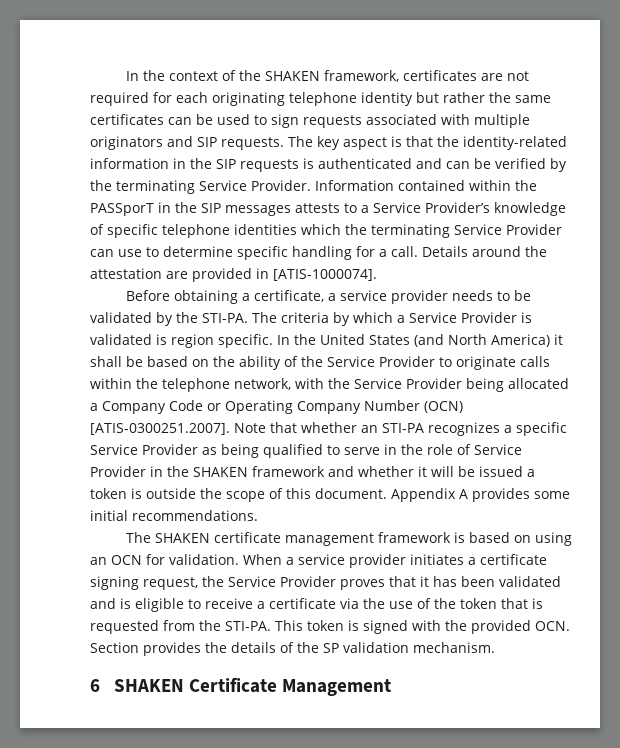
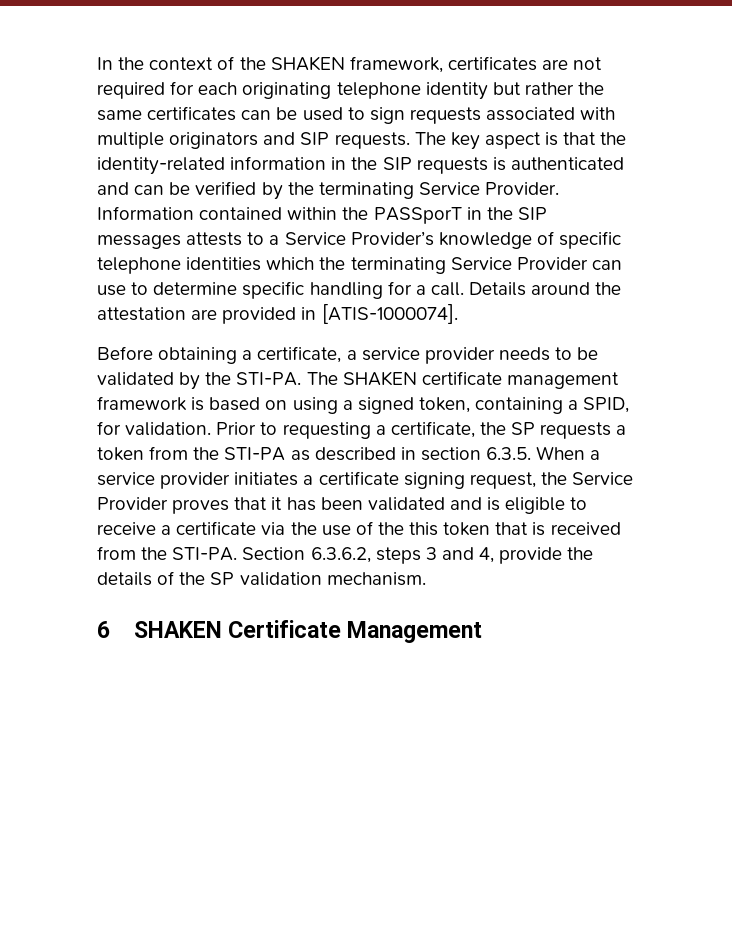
- The criteria by which a Service Provider is validated is region specific. In the United States (and North America) it shall be based on the ability of the Service Provider to originate calls within the telephone network, with the Service Provider being allocated a Company Code or Operating Company Number (OCN) [ATIS-0300251.2007]. Note that whether an STI-PA recognizes a specific Service Provider as being qualified to serve in the role of Service Provider in the SHAKEN framework and whether it will be issued a token is outside the scope of this document. Appendix A provides some initial recommendations.
- The SHAKEN certificate management framework is based on using an OCN for validation. When a service provider initiates a certificate signing request, the Service Provider proves that it has been validated and is eligible to receive a certificate via the use of the token that is requested from the STI-PA.
+ The SHAKEN certificate management framework is based on using a signed token, containing a SPID, for validation. Prior to requesting a certificate, the SP requests a token from the STI-PA as described in section 6.3.5. When a service provider initiates a certificate signing request, the Service Provider proves that it has been validated and is eligible to receive a certificate via the use of the this token that is received from the STI-PA.
- This token is signed with the provided OCN. Section provides the details of the SP validation mechanism.
+ Section 6.3.6.2, steps 3 and 4, provide the details of the SP validation mechanism.

